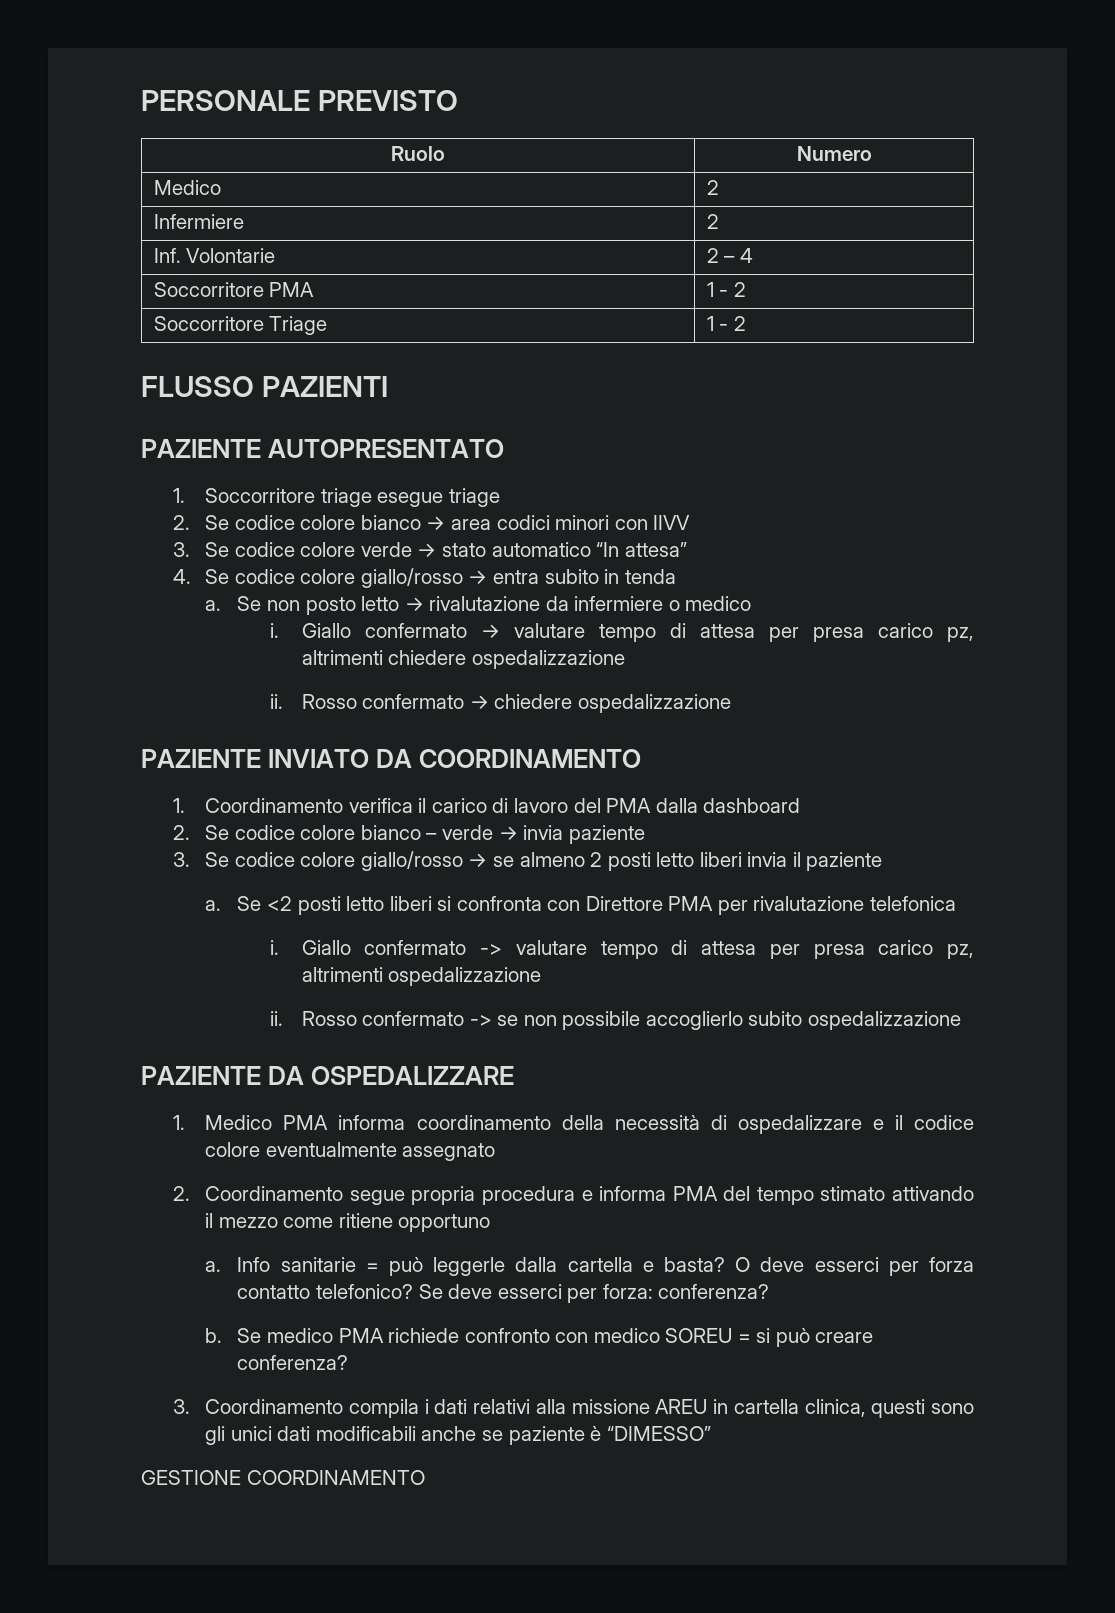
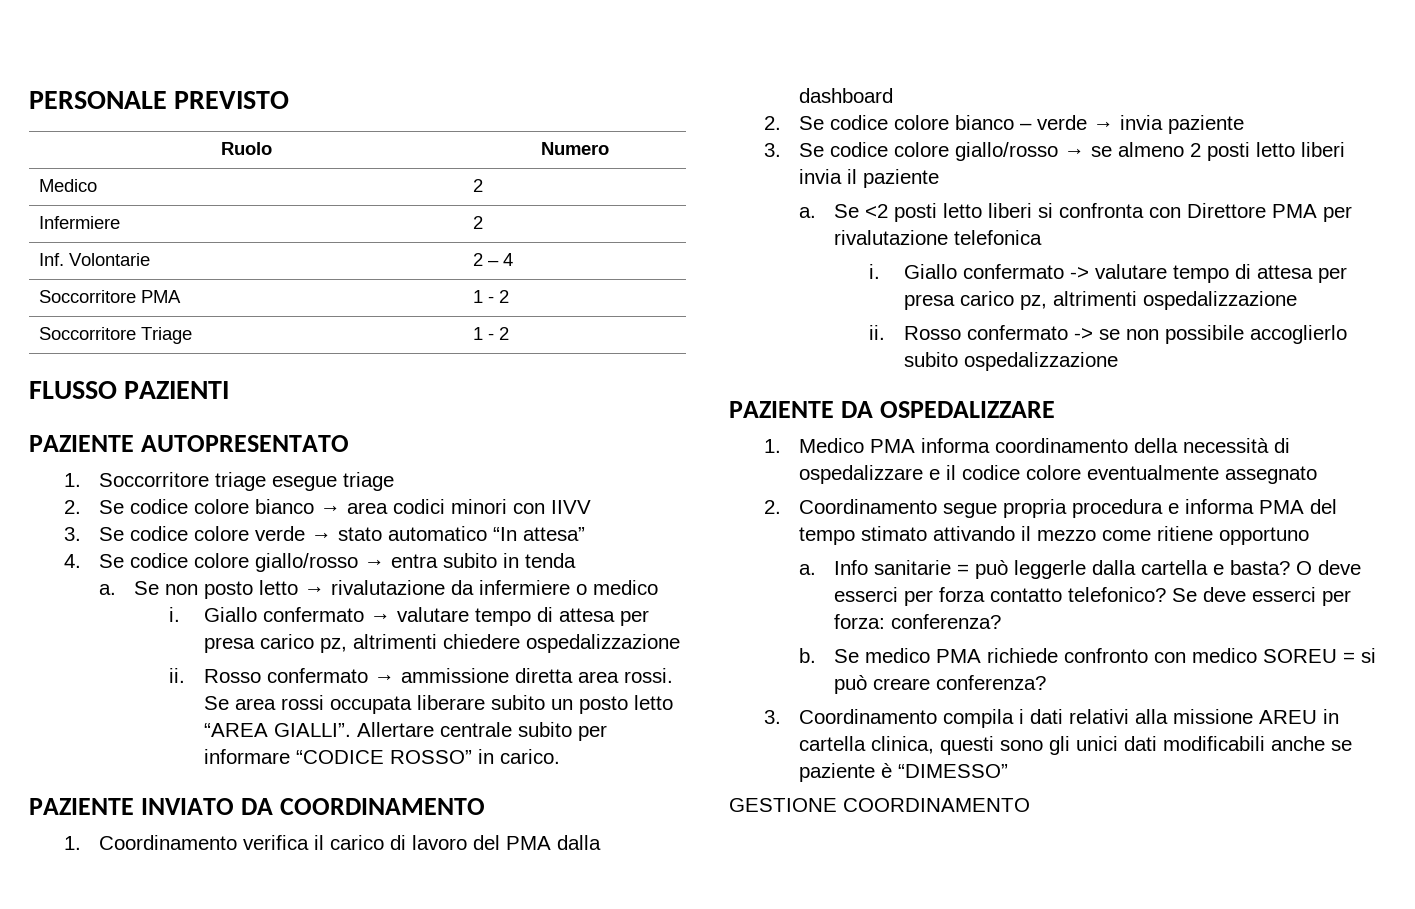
- Rosso confermato → chiedere ospedalizzazione
+ Rosso confermato → ammissione diretta area rossi. Se area rossi occupata liberare subito un posto letto “AREA GIALLI”. Allertare centrale subito per informare “CODICE ROSSO” in carico.

